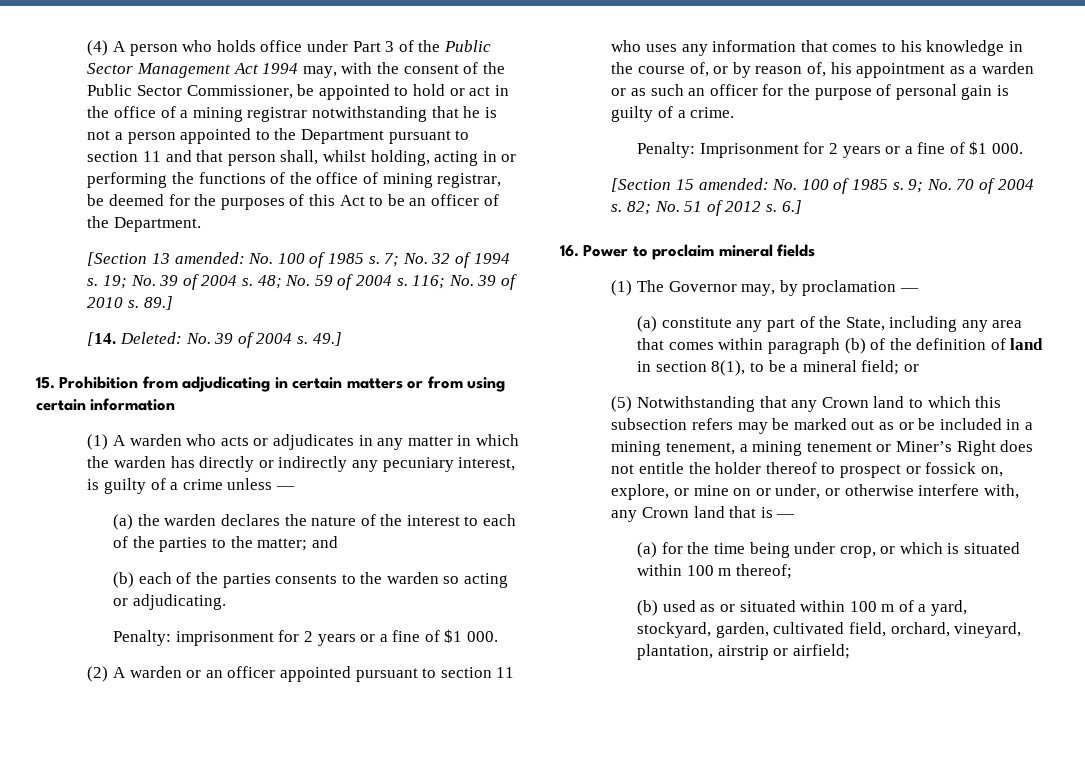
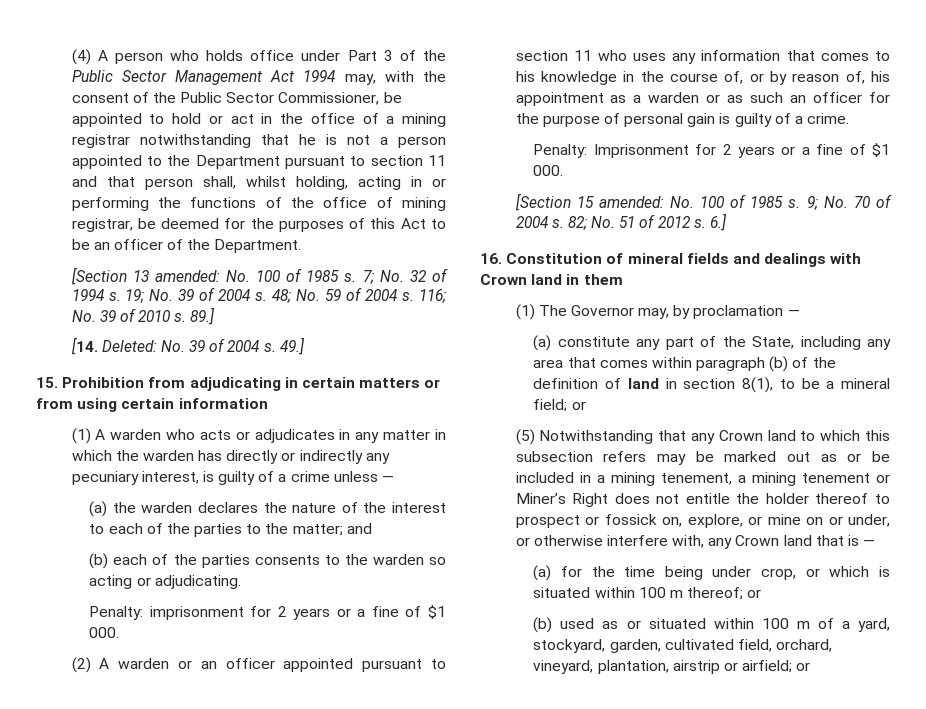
- 16. Power to proclaim mineral fields
+ 16. Constitution of mineral fields and dealings with Crown land in them
- (a) for the time being under crop, or which is situated within 100 m thereof;
+ (a) for the time being under crop, or which is situated within 100 m thereof; or
- (b) used as or situated within 100 m of a yard, stockyard, garden, cultivated field, orchard, vineyard, plantation, airstrip or airfield;
+ (b) used as or situated within 100 m of a yard, stockyard, garden, cultivated field, orchard, vineyard, plantation, airstrip or airfield; or

